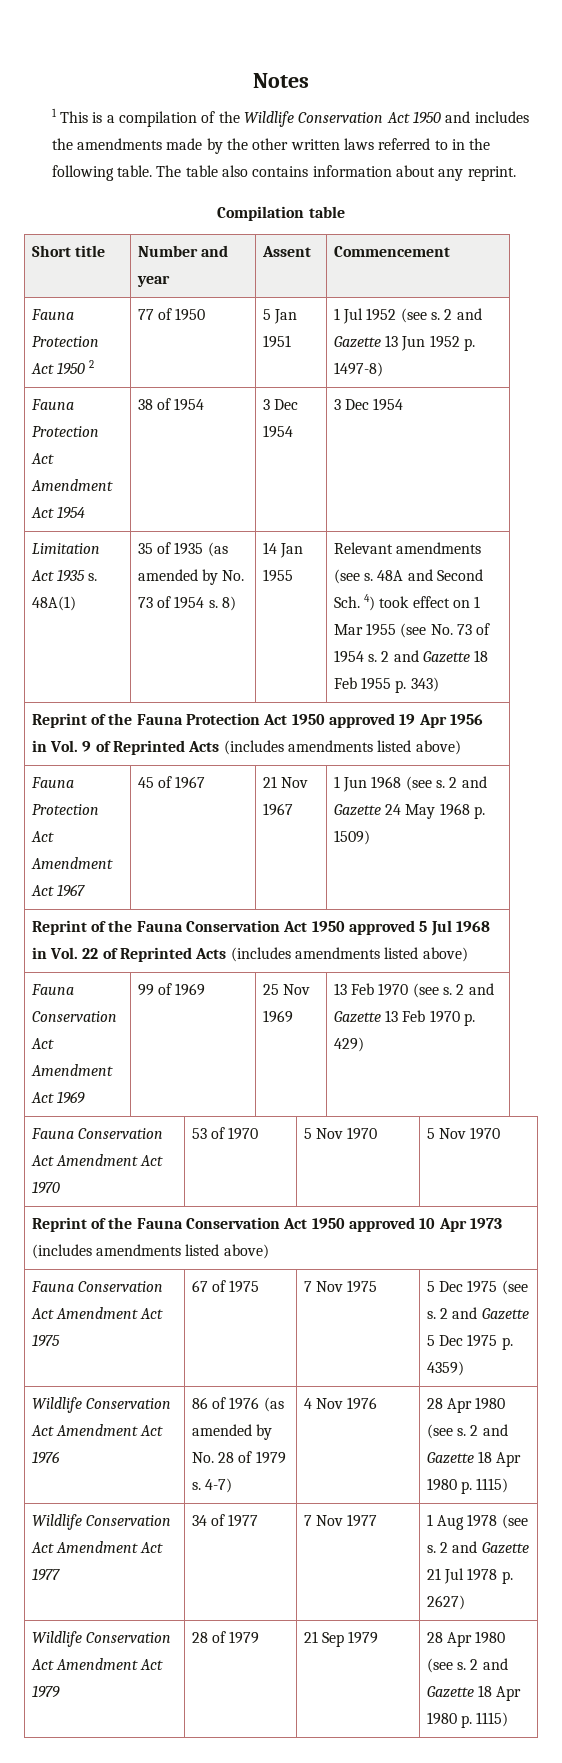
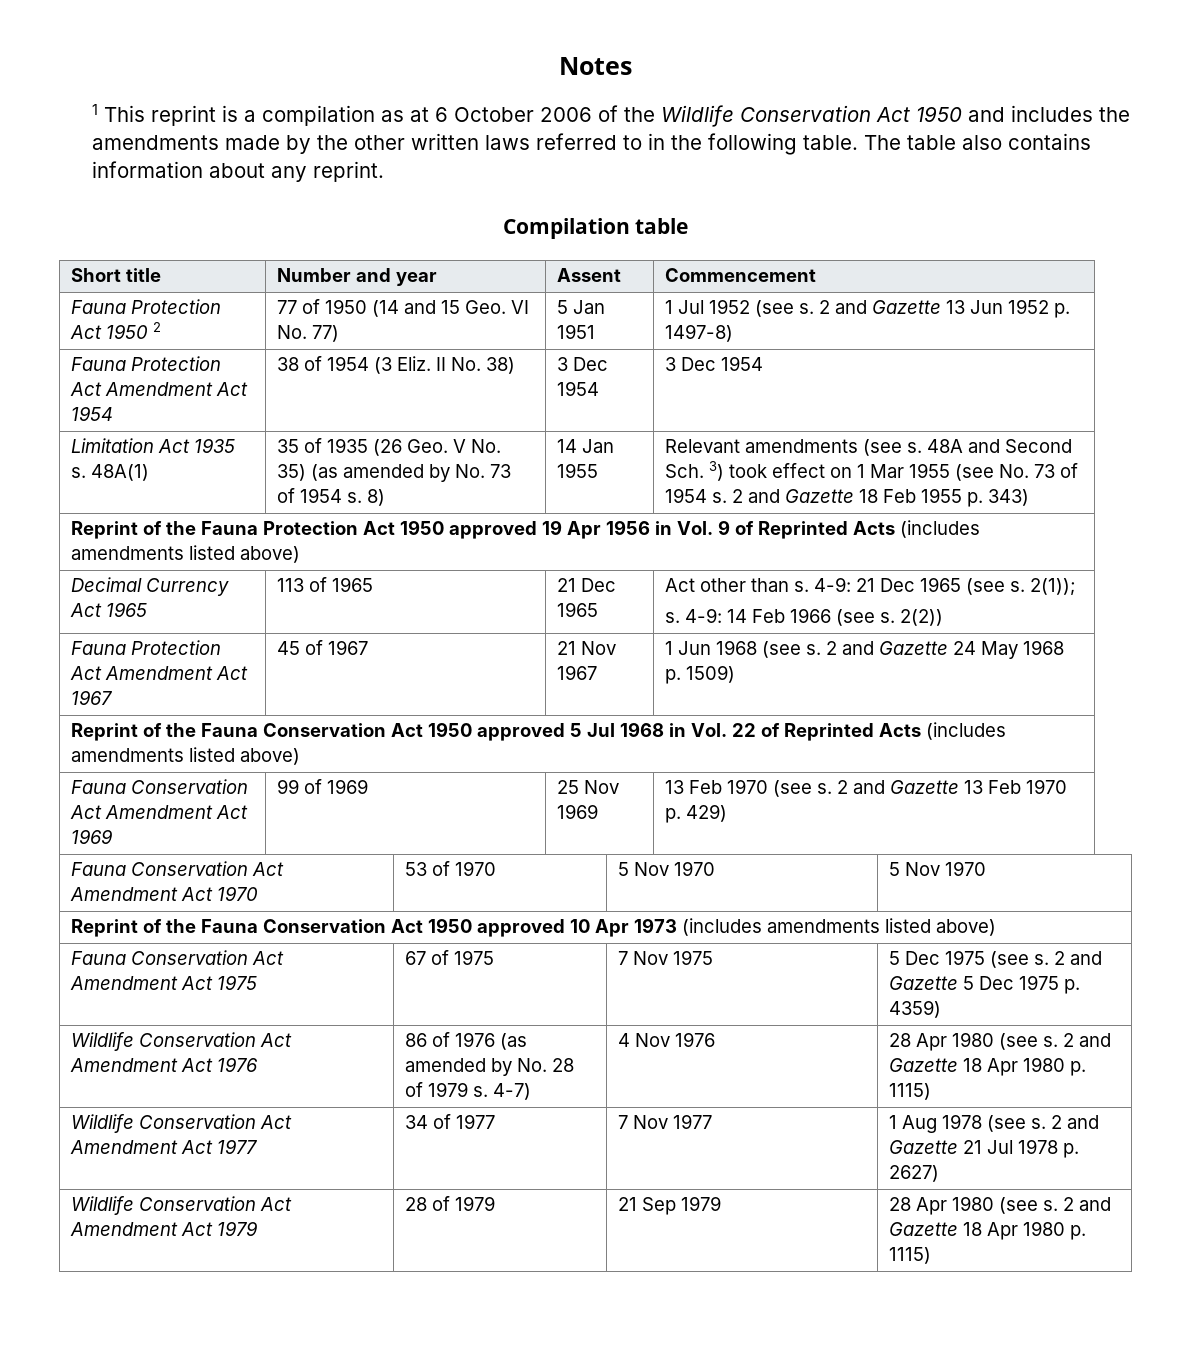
- 1 This is a compilation of the Wildlife Conservation Act 1950 and includes the amendments made by the other written laws referred to in the following table.
+ 1 This reprint is a compilation as at 6 October 2006 of the Wildlife Conservation Act 1950 and includes the amendments made by the other written laws referred to in the following table.
- Fauna Protection Act 1950 2 | 77 of 1950 | 5 Jan 1951 | 1 Jul 1952 (see s. 2 and Gazette 13 Jun 1952 p. 1497-8)
+ Fauna Protection Act 1950 2 | 77 of 1950 (14 and 15 Geo. VI No. 77) | 5 Jan 1951 | 1 Jul 1952 (see s. 2 and Gazette 13 Jun 1952 p. 1497-8)
- Fauna Protection Act Amendment Act 1954 | 38 of 1954 | 3 Dec 1954 | 3 Dec 1954
+ Fauna Protection Act Amendment Act 1954 | 38 of 1954 (3 Eliz. II No. 38) | 3 Dec 1954 | 3 Dec 1954
- 35 of 1935 (as amended by No. 73 of 1954 s.
+ 35 of 1935 (26 Geo. V No. 35) (as amended by No. 73 of 1954 s.
- 48A and Second Sch. 4) took effect on 1 Mar 1955 (see No. 73 of 1954 s.
+ 48A and Second Sch. 3) took effect on 1 Mar 1955 (see No. 73 of 1954 s.
+ Decimal Currency Act 1965 | 113 of 1965 | 21 Dec 1965 | Act other than s. 4-9: 21 Dec 1965 (see s. 2(1));
+ s. 4-9: 14 Feb 1966 (see s. 2(2))

